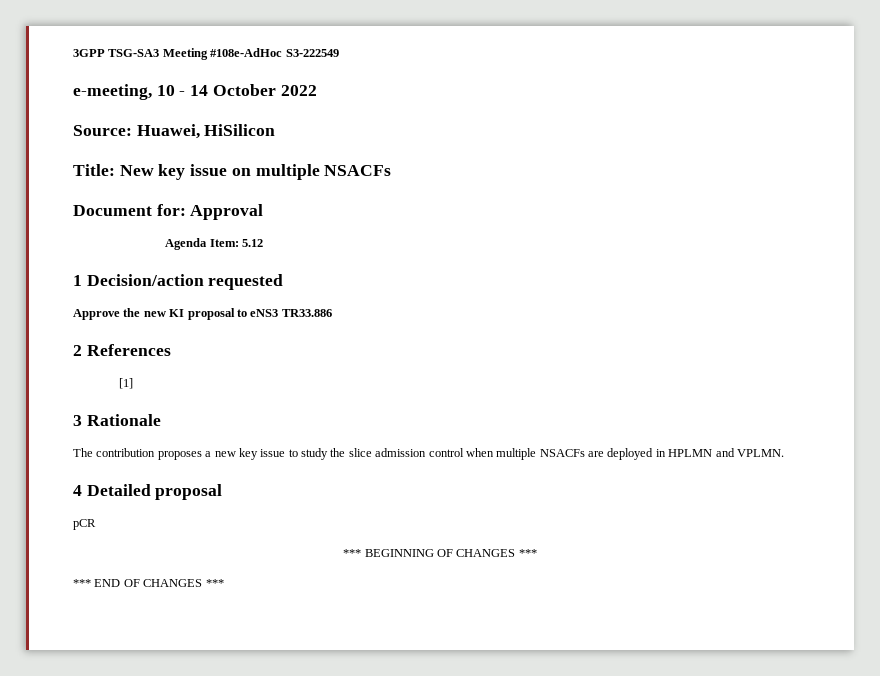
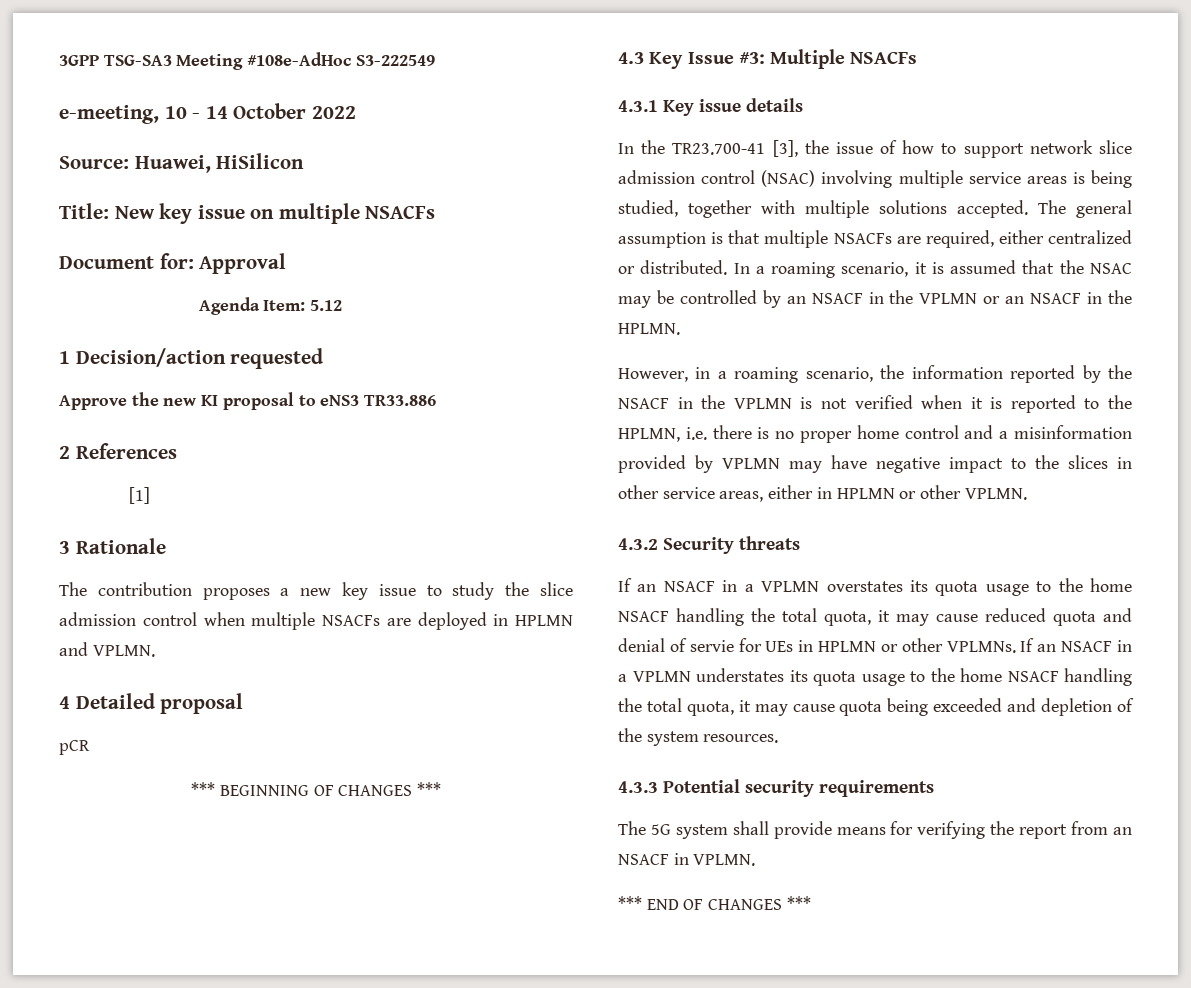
+ 4.3 Key Issue #3: Multiple NSACFs
+ 4.3.1 Key issue details
+ In the TR23.700-41 [3], the issue of how to support network slice admission control (NSAC) involving multiple service areas is being studied, together with multiple solutions accepted. The general assumption is that multiple NSACFs are required, either centralized or distributed. In a roaming scenario, it is assumed that the NSAC may be controlled by an NSACF in the VPLMN or an NSACF in the HPLMN.
+ However, in a roaming scenario, the information reported by the NSACF in the VPLMN is not verified when it is reported to the HPLMN, i.e. there is no proper home control and a misinformation provided by VPLMN may have negative impact to the slices in other service areas, either in HPLMN or other VPLMN.
+ 4.3.2 Security threats
+ If an NSACF in a VPLMN overstates its quota usage to the home NSACF handling the total quota, it may cause reduced quota and denial of servie for UEs in HPLMN or other VPLMNs. If an NSACF in a VPLMN understates its quota usage to the home NSACF handling the total quota, it may cause quota being exceeded and depletion of the system resources.
+ 4.3.3 Potential security requirements
+ The 5G system shall provide means for verifying the report from an NSACF in VPLMN.

